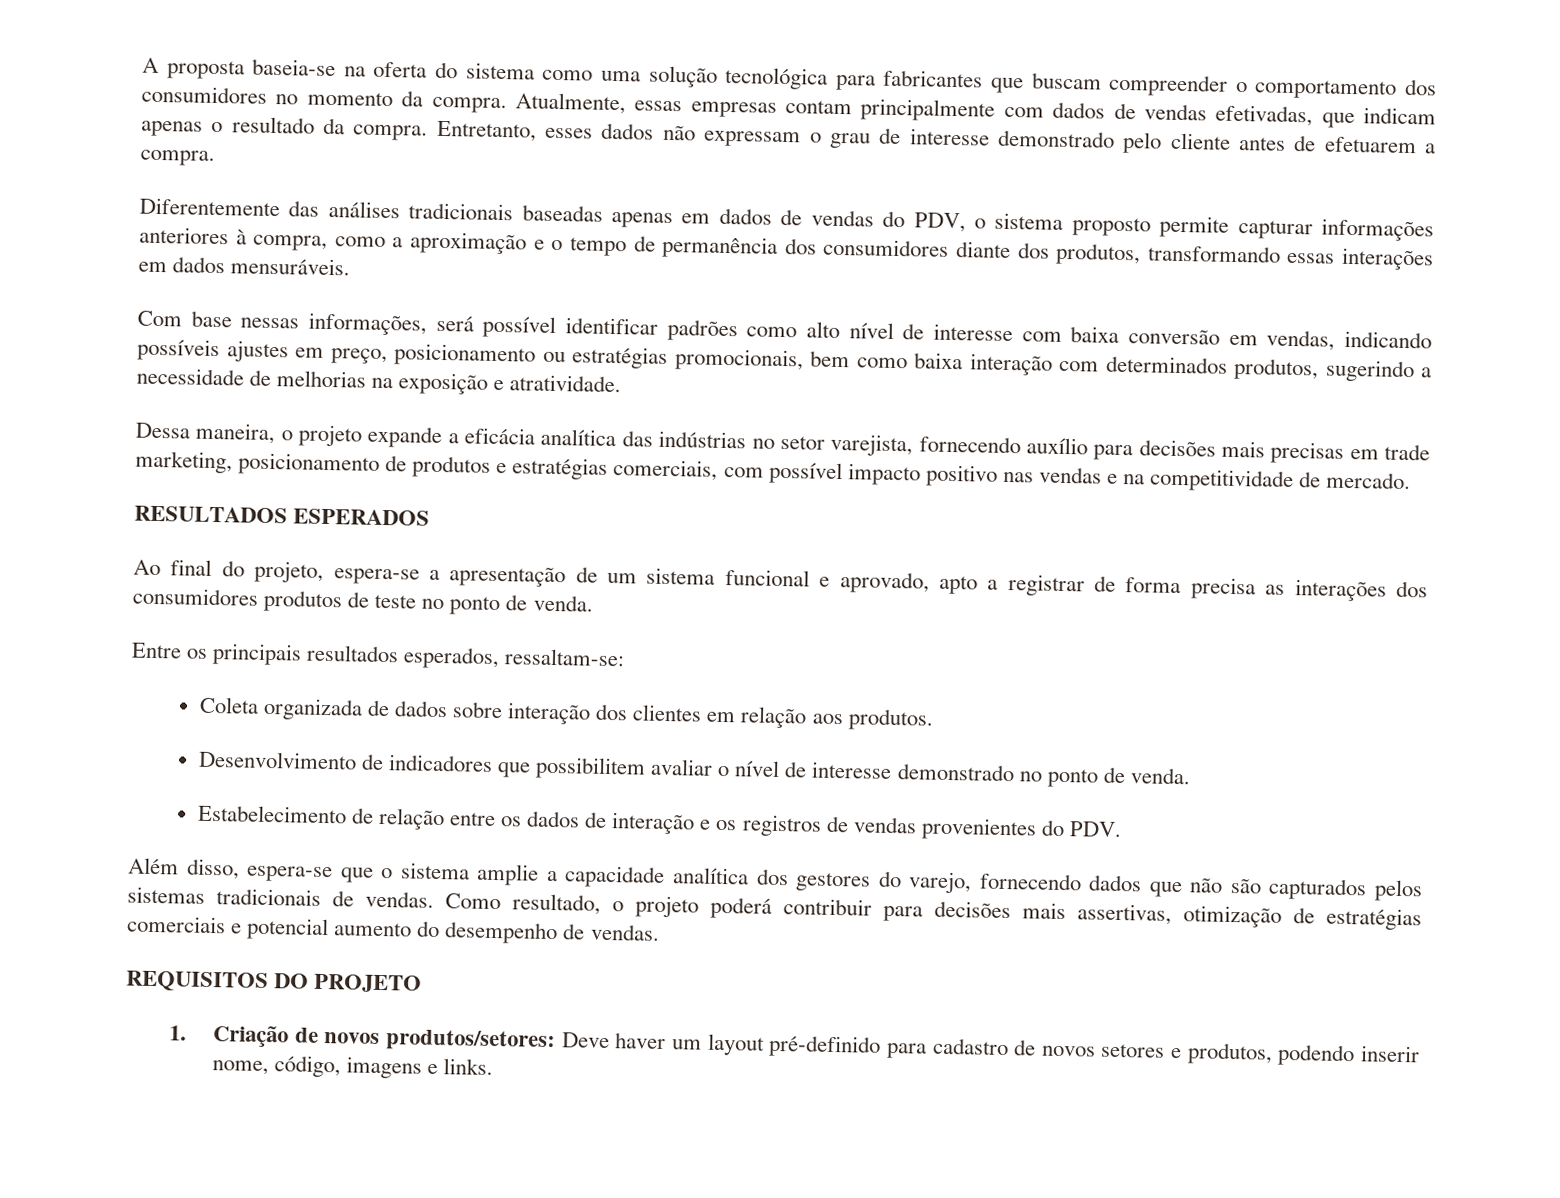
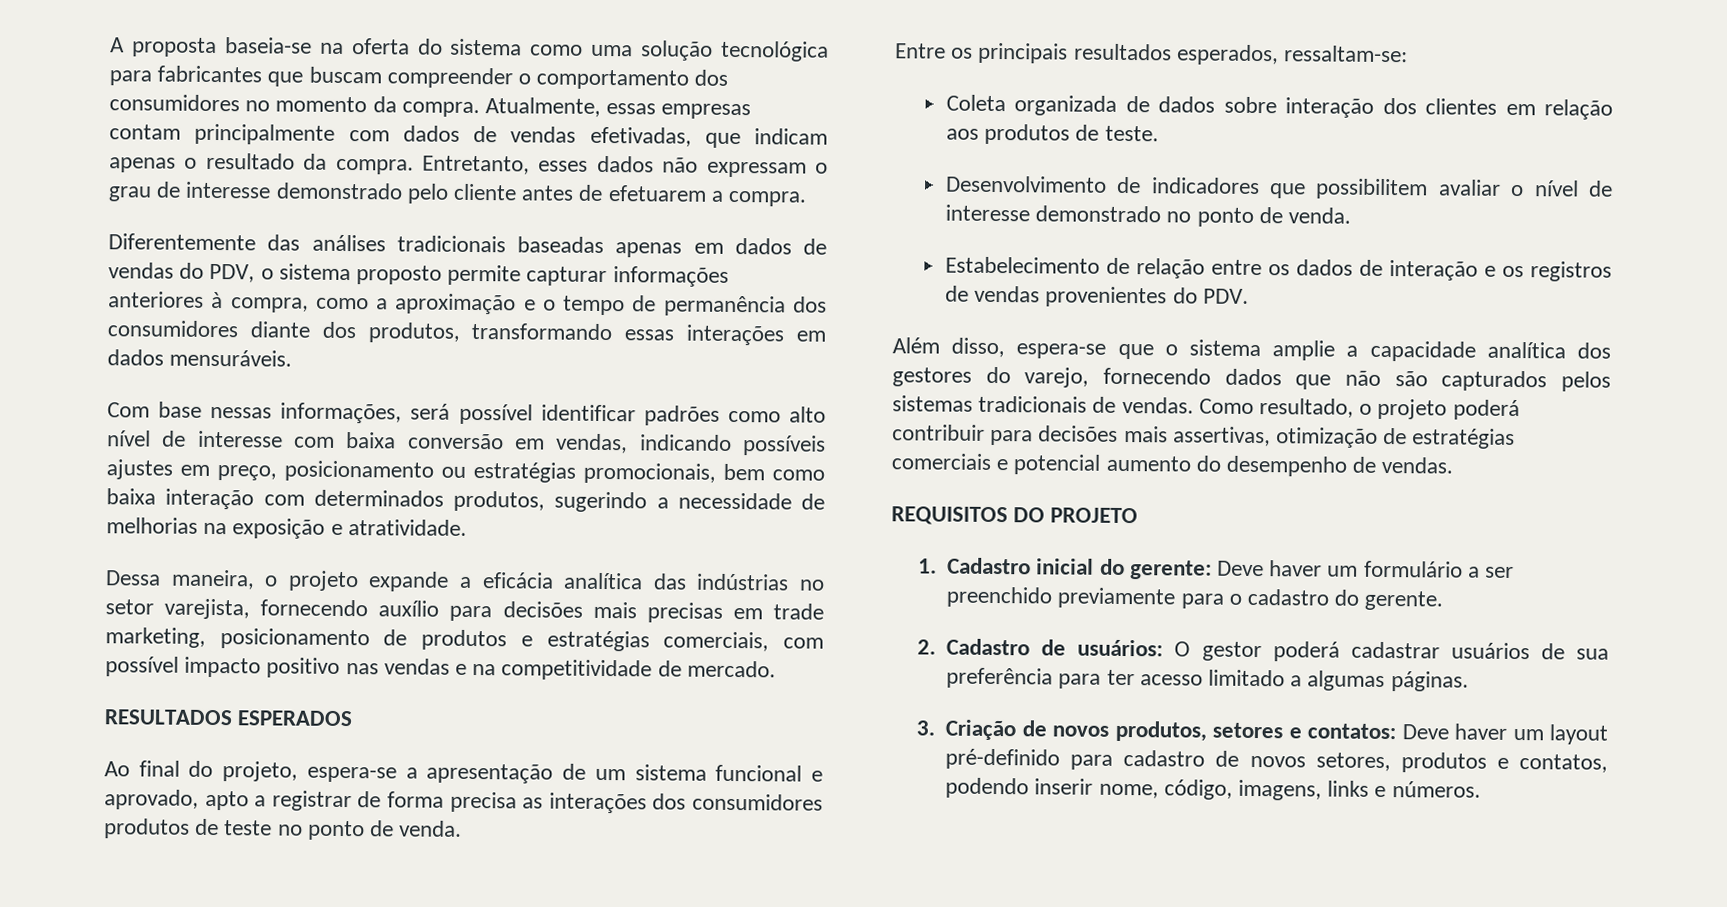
- Coleta organizada de dados sobre interação dos clientes em relação aos produtos.
+ Coleta organizada de dados sobre interação dos clientes em relação aos produtos de teste.
- 1. Criação de novos produtos/setores: Deve haver um layout pré-definido para cadastro de novos setores e produtos, podendo inserir nome, código, imagens e links.
+ 1. Cadastro inicial do gerente: Deve haver um formulário a ser preenchido previamente para o cadastro do gerente.
+ 2. Cadastro de usuários: O gestor poderá cadastrar usuários de sua preferência para ter acesso limitado a algumas páginas.
+ 3. Criação de novos produtos, setores e contatos: Deve haver um layout pré-definido para cadastro de novos setores, produtos e contatos, podendo inserir nome, código, imagens, links e números.

